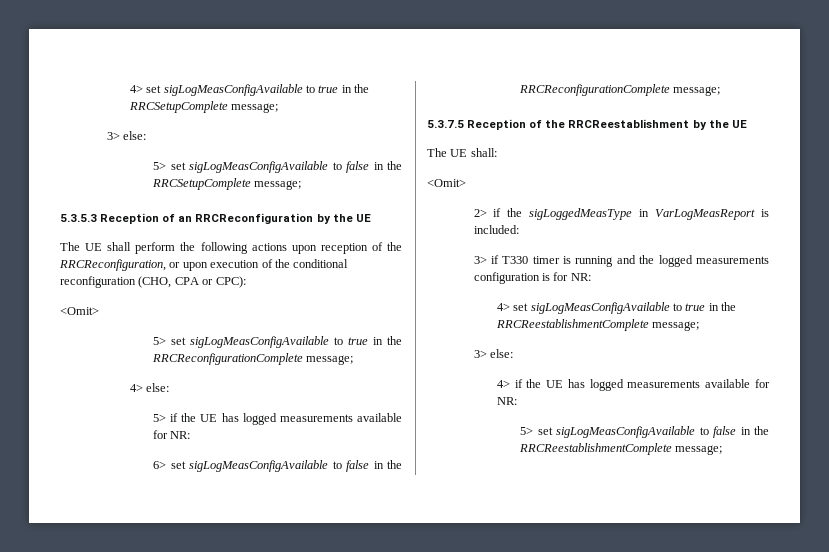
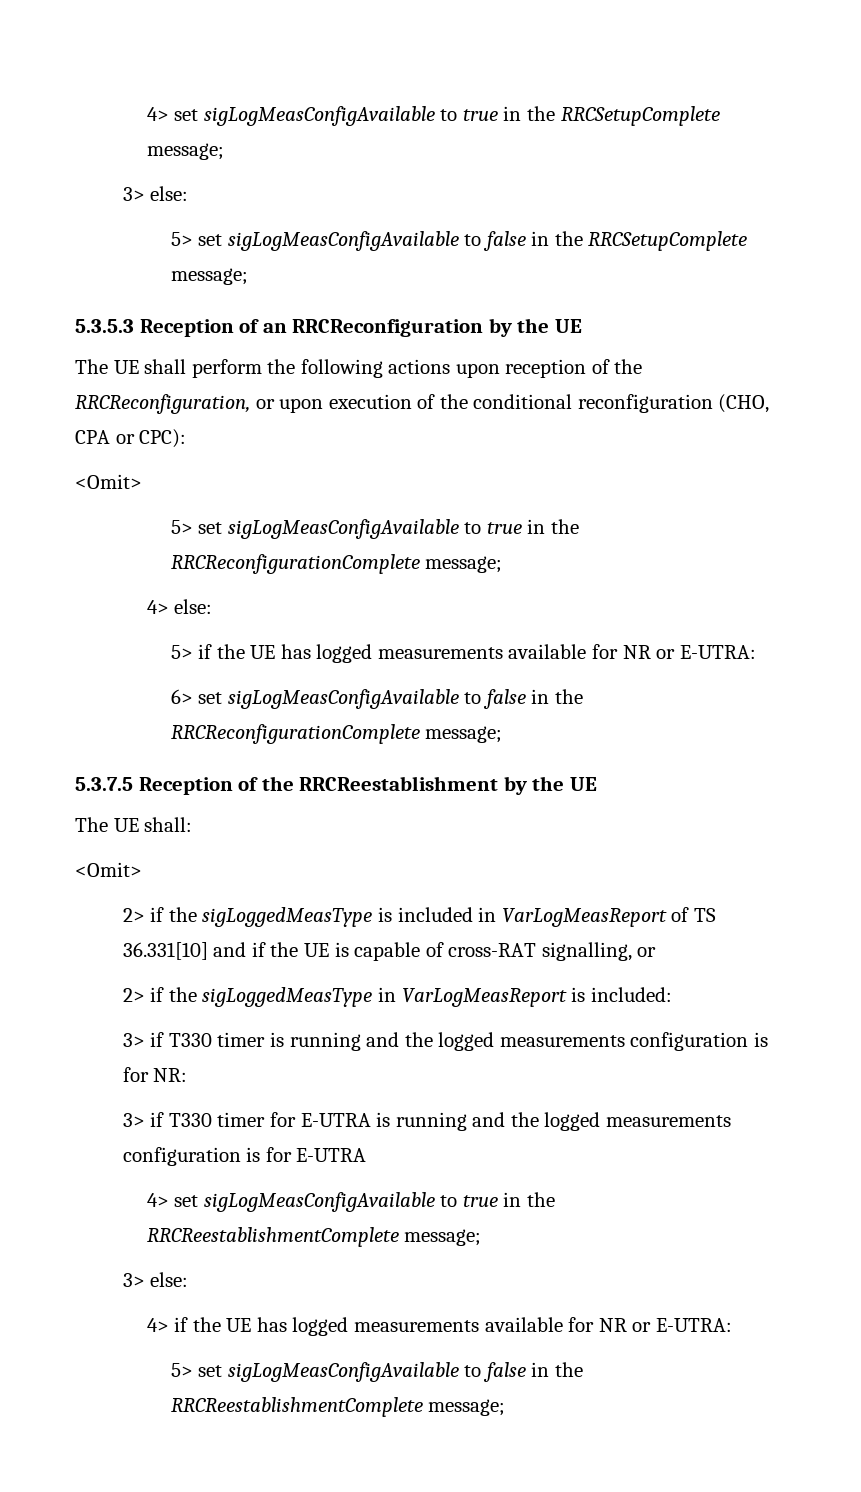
- 5> if the UE has logged measurements available for NR:
+ 5> if the UE has logged measurements available for NR or E-UTRA:
+ 2> if the sigLoggedMeasType is included in VarLogMeasReport of TS 36.331[10] and if the UE is capable of cross-RAT signalling, or
+ 3> if T330 timer for E-UTRA is running and the logged measurements configuration is for E-UTRA
- 4> if the UE has logged measurements available for NR:
+ 4> if the UE has logged measurements available for NR or E-UTRA:

